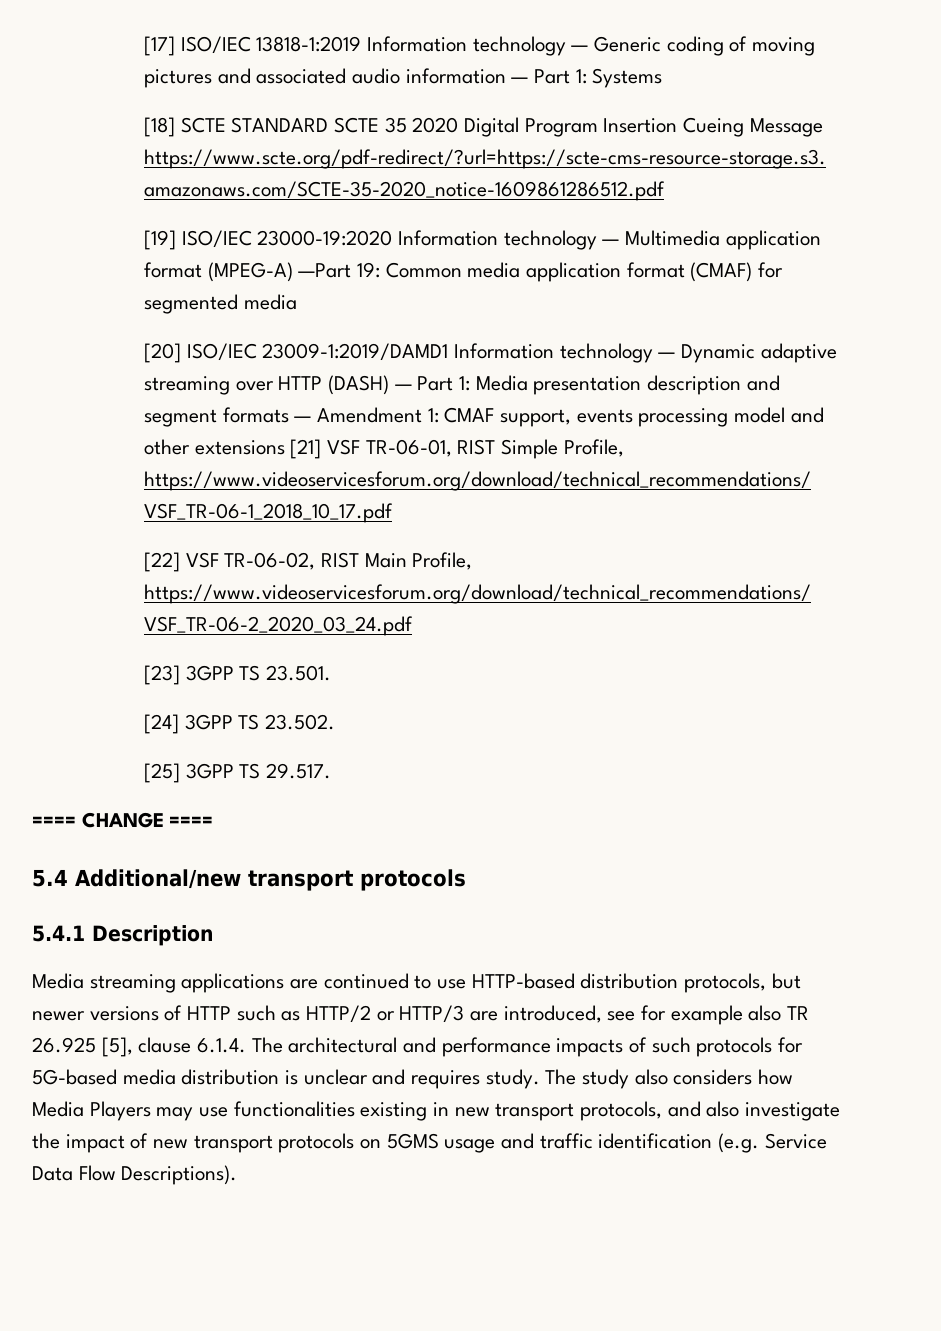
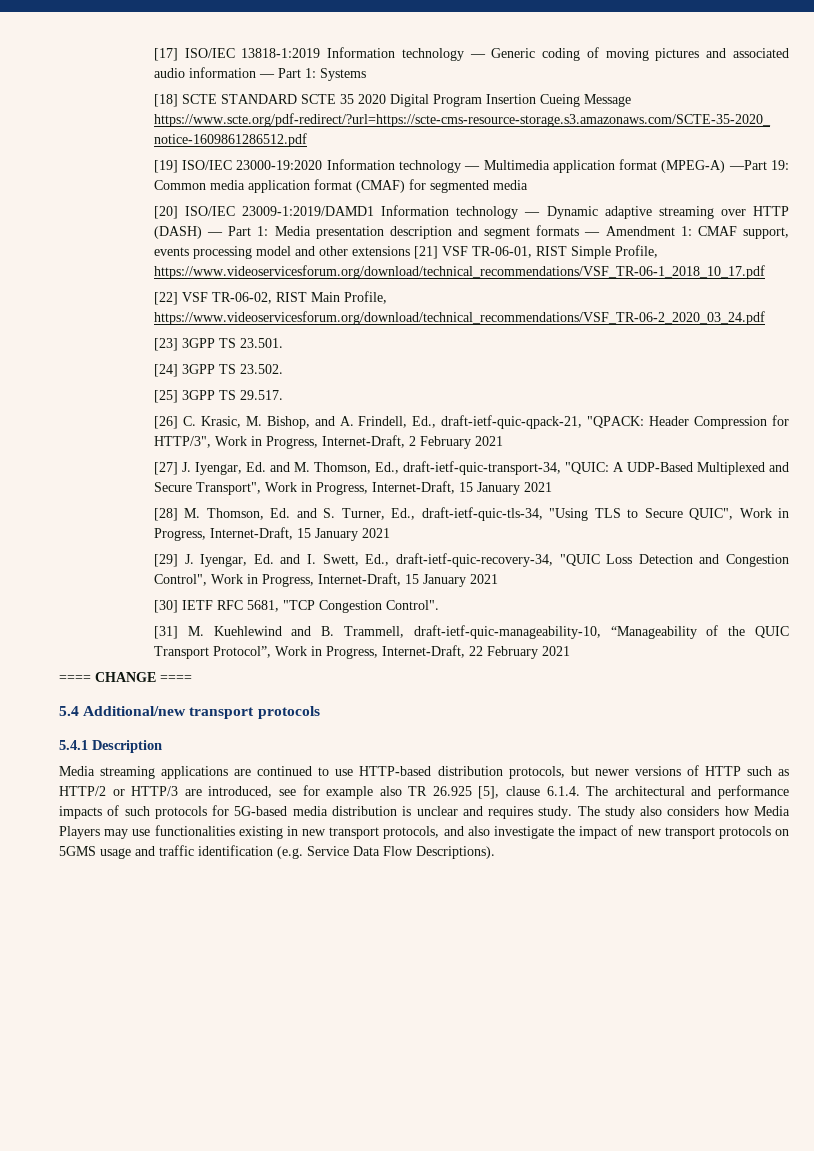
+ [26] C. Krasic, M. Bishop, and A. Frindell, Ed., draft-ietf-quic-qpack-21, "QPACK: Header Compression for HTTP/3", Work in Progress, Internet-Draft, 2 February 2021
+ [27] J. Iyengar, Ed. and M. Thomson, Ed., draft-ietf-quic-transport-34, "QUIC: A UDP-Based Multiplexed and Secure Transport", Work in Progress, Internet-Draft, 15 January 2021
+ [28] M. Thomson, Ed. and S. Turner, Ed., draft-ietf-quic-tls-34, "Using TLS to Secure QUIC", Work in Progress, Internet-Draft, 15 January 2021
+ [29] J. Iyengar, Ed. and I. Swett, Ed., draft-ietf-quic-recovery-34, "QUIC Loss Detection and Congestion Control", Work in Progress, Internet-Draft, 15 January 2021
+ [30] IETF RFC 5681, "TCP Congestion Control".
+ [31] M. Kuehlewind and B. Trammell, draft-ietf-quic-manageability-10, “Manageability of the QUIC Transport Protocol”, Work in Progress, Internet-Draft, 22 February 2021

